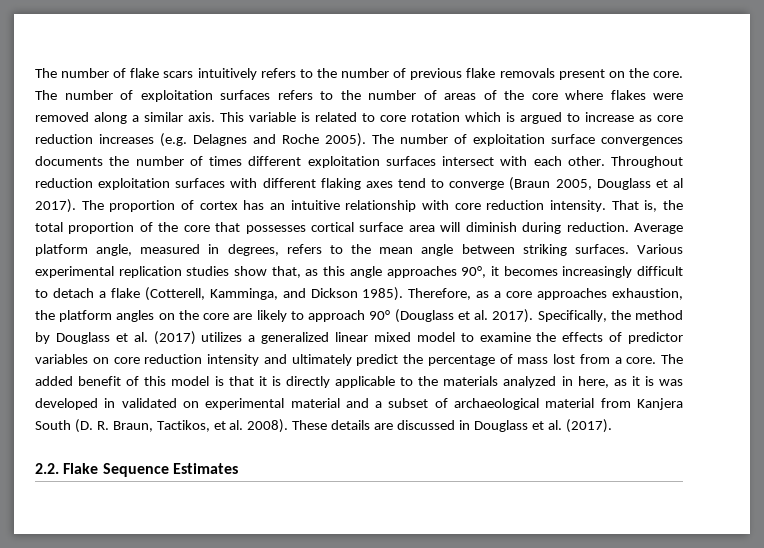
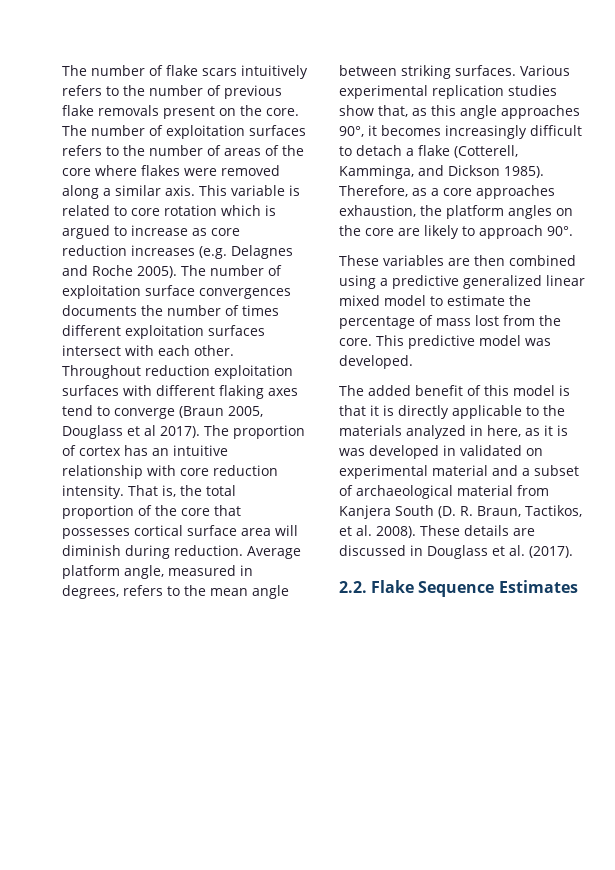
- Therefore, as a core approaches exhaustion, the platform angles on the core are likely to approach 90° (Douglass et al. 2017). Specifically, the method by Douglass et al. (2017) utilizes a generalized linear mixed model to examine the effects of predictor variables on core reduction intensity and ultimately predict the percentage of mass lost from a core. The added benefit of this model is that it is directly applicable to the materials analyzed in here, as it is was developed in validated on experimental material and a subset of archaeological material from Kanjera South (D. R. Braun, Tactikos, et al. 2008).
+ Therefore, as a core approaches exhaustion, the platform angles on the core are likely to approach 90°.
+ These variables are then combined using a predictive generalized linear mixed model to estimate the percentage of mass lost from the core. This predictive model was developed.
+ The added benefit of this model is that it is directly applicable to the materials analyzed in here, as it is was developed in validated on experimental material and a subset of archaeological material from Kanjera South (D. R. Braun, Tactikos, et al. 2008).

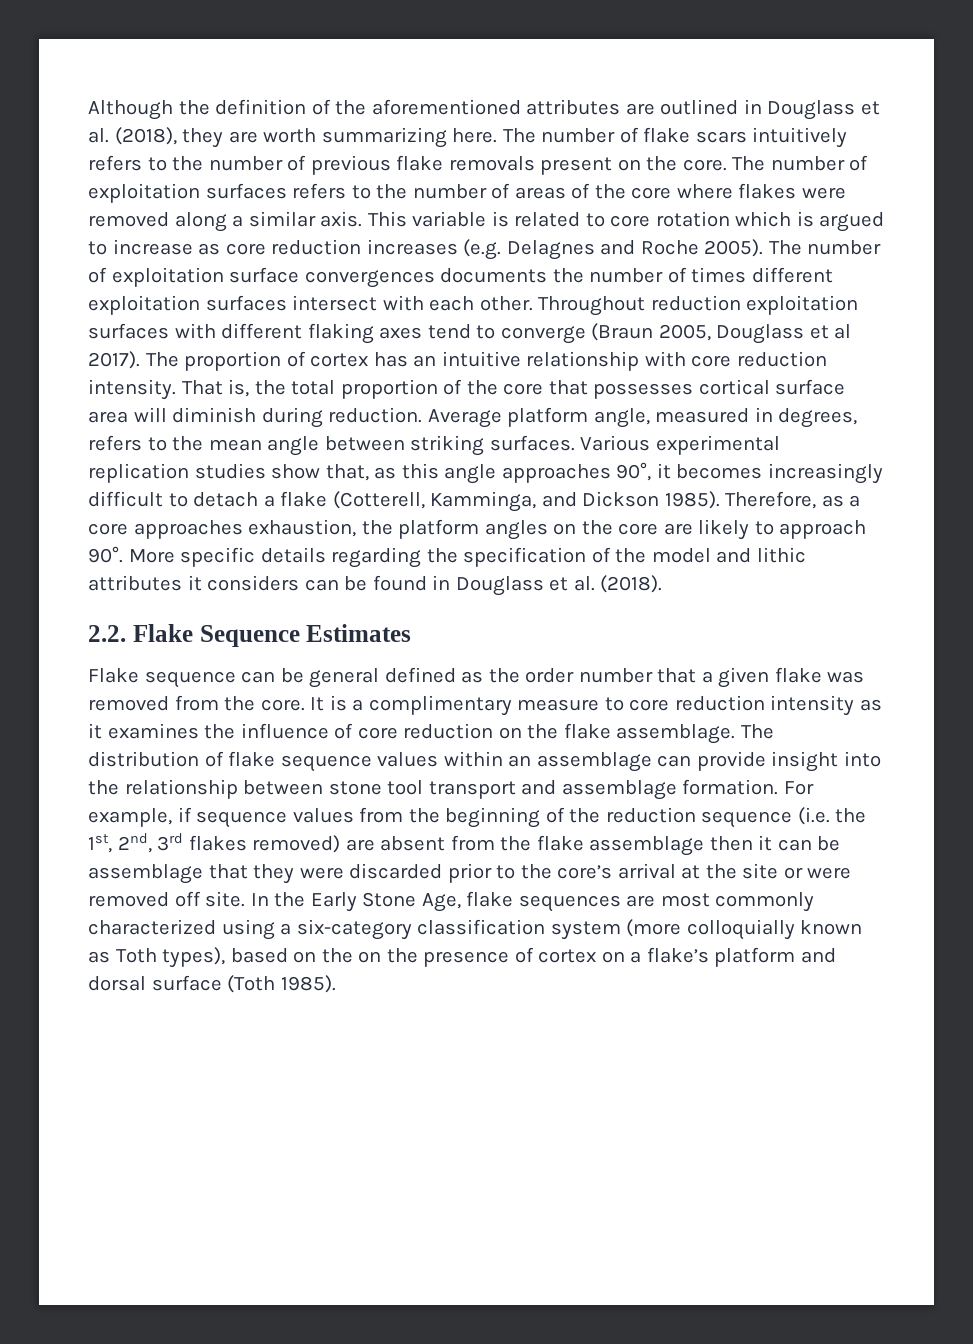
+ Although the definition of the aforementioned attributes are outlined in Douglass et al. (2018), they are worth summarizing here.
- Therefore, as a core approaches exhaustion, the platform angles on the core are likely to approach 90°.
- These variables are then combined using a predictive generalized linear mixed model to estimate the percentage of mass lost from the core. This predictive model was developed.
- The added benefit of this model is that it is directly applicable to the materials analyzed in here, as it is was developed in validated on experimental material and a subset of archaeological material from Kanjera South (D. R. Braun, Tactikos, et al. 2008). These details are discussed in Douglass et al. (2017).
+ Therefore, as a core approaches exhaustion, the platform angles on the core are likely to approach 90°. More specific details regarding the specification of the model and lithic attributes it considers can be found in Douglass et al. (2018).
+ Flake sequence can be general defined as the order number that a given flake was removed from the core. It is a complimentary measure to core reduction intensity as it examines the influence of core reduction on the flake assemblage. The distribution of flake sequence values within an assemblage can provide insight into the relationship between stone tool transport and assemblage formation. For example, if sequence values from the beginning of the reduction sequence (i.e. the 1st, 2nd, 3rd flakes removed) are absent from the flake assemblage then it can be assemblage that they were discarded prior to the core’s arrival at the site or were removed off site. In the Early Stone Age, flake sequences are most commonly characterized using a six-category classification system (more colloquially known as Toth types), based on the on the presence of cortex on a flake’s platform and dorsal surface (Toth 1985).

